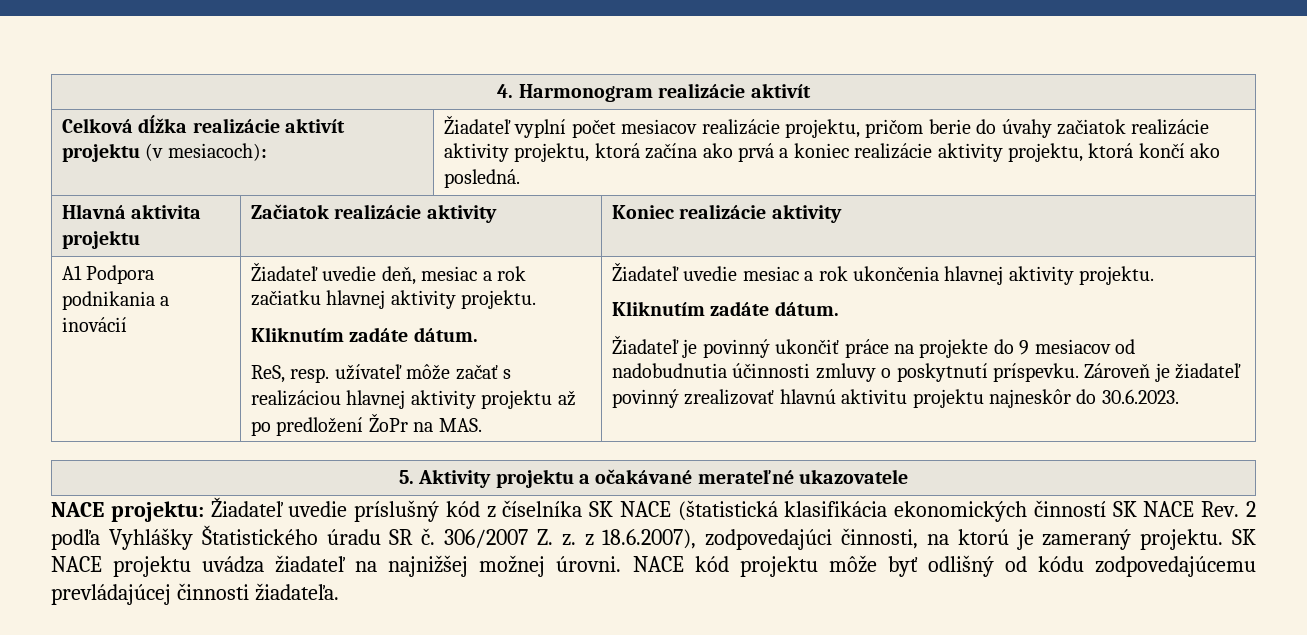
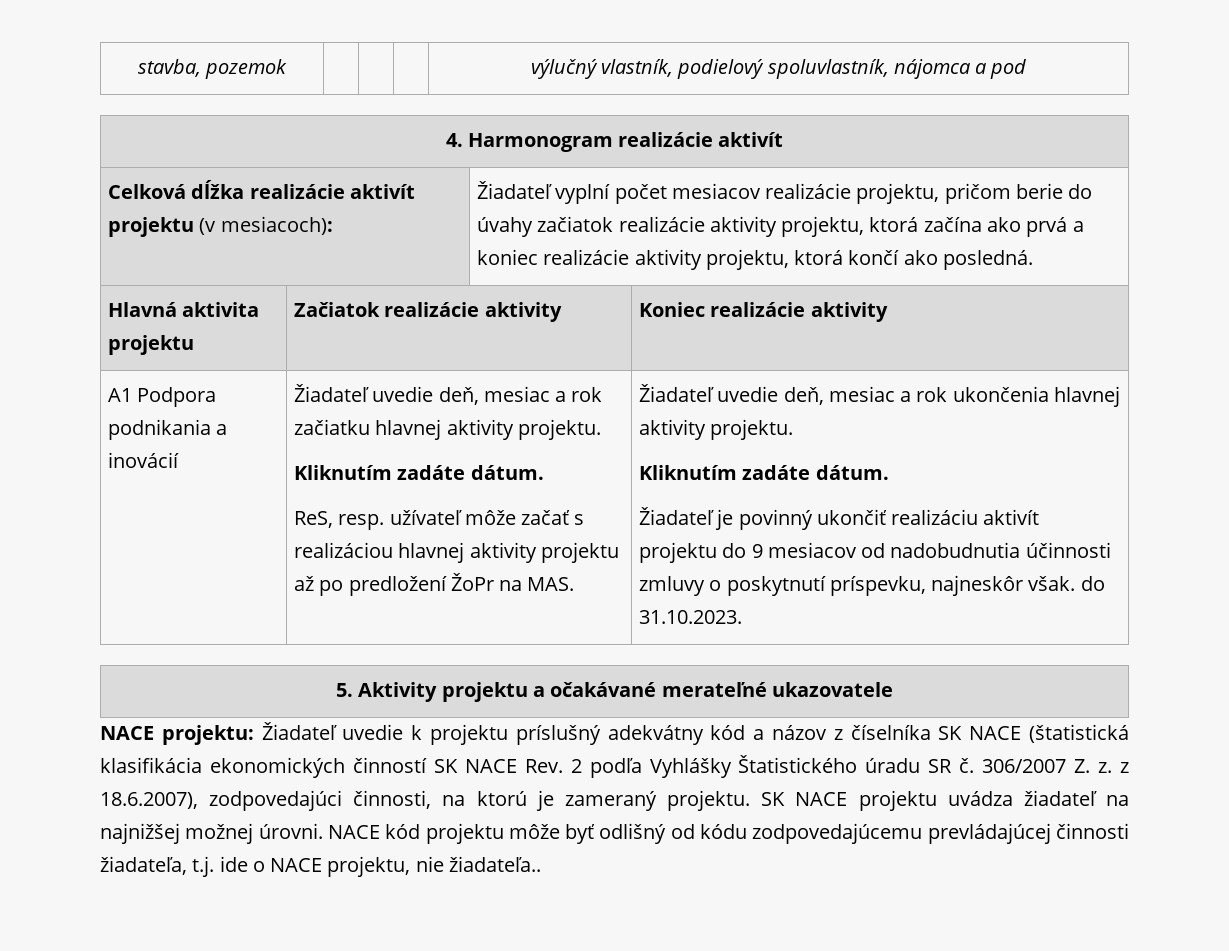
+ stavba, pozemok | | | | výlučný vlastník, podielový spoluvlastník, nájomca a pod
- Žiadateľ uvedie mesiac a rok ukončenia hlavnej aktivity projektu.
+ Žiadateľ uvedie deň, mesiac a rok ukončenia hlavnej aktivity projektu.
- Žiadateľ je povinný ukončiť práce na projekte do 9 mesiacov od nadobudnutia účinnosti zmluvy o poskytnutí príspevku. Zároveň je žiadateľ povinný zrealizovať hlavnú aktivitu projektu najneskôr do 30.6.2023.
+ Žiadateľ je povinný ukončiť realizáciu aktivít projektu do 9 mesiacov od nadobudnutia účinnosti zmluvy o poskytnutí príspevku, najneskôr však. do 31.10.2023.
- NACE projektu: Žiadateľ uvedie príslušný kód z číselníka SK NACE (štatistická klasifikácia ekonomických činností SK NACE Rev. 2 podľa Vyhlášky Štatistického úradu SR č.
+ NACE projektu: Žiadateľ uvedie k projektu príslušný adekvátny kód a názov z číselníka SK NACE (štatistická klasifikácia ekonomických činností SK NACE Rev. 2 podľa Vyhlášky Štatistického úradu SR č.
- NACE kód projektu môže byť odlišný od kódu zodpovedajúcemu prevládajúcej činnosti žiadateľa.
+ NACE kód projektu môže byť odlišný od kódu zodpovedajúcemu prevládajúcej činnosti žiadateľa, t.j. ide o NACE projektu, nie žiadateľa..

